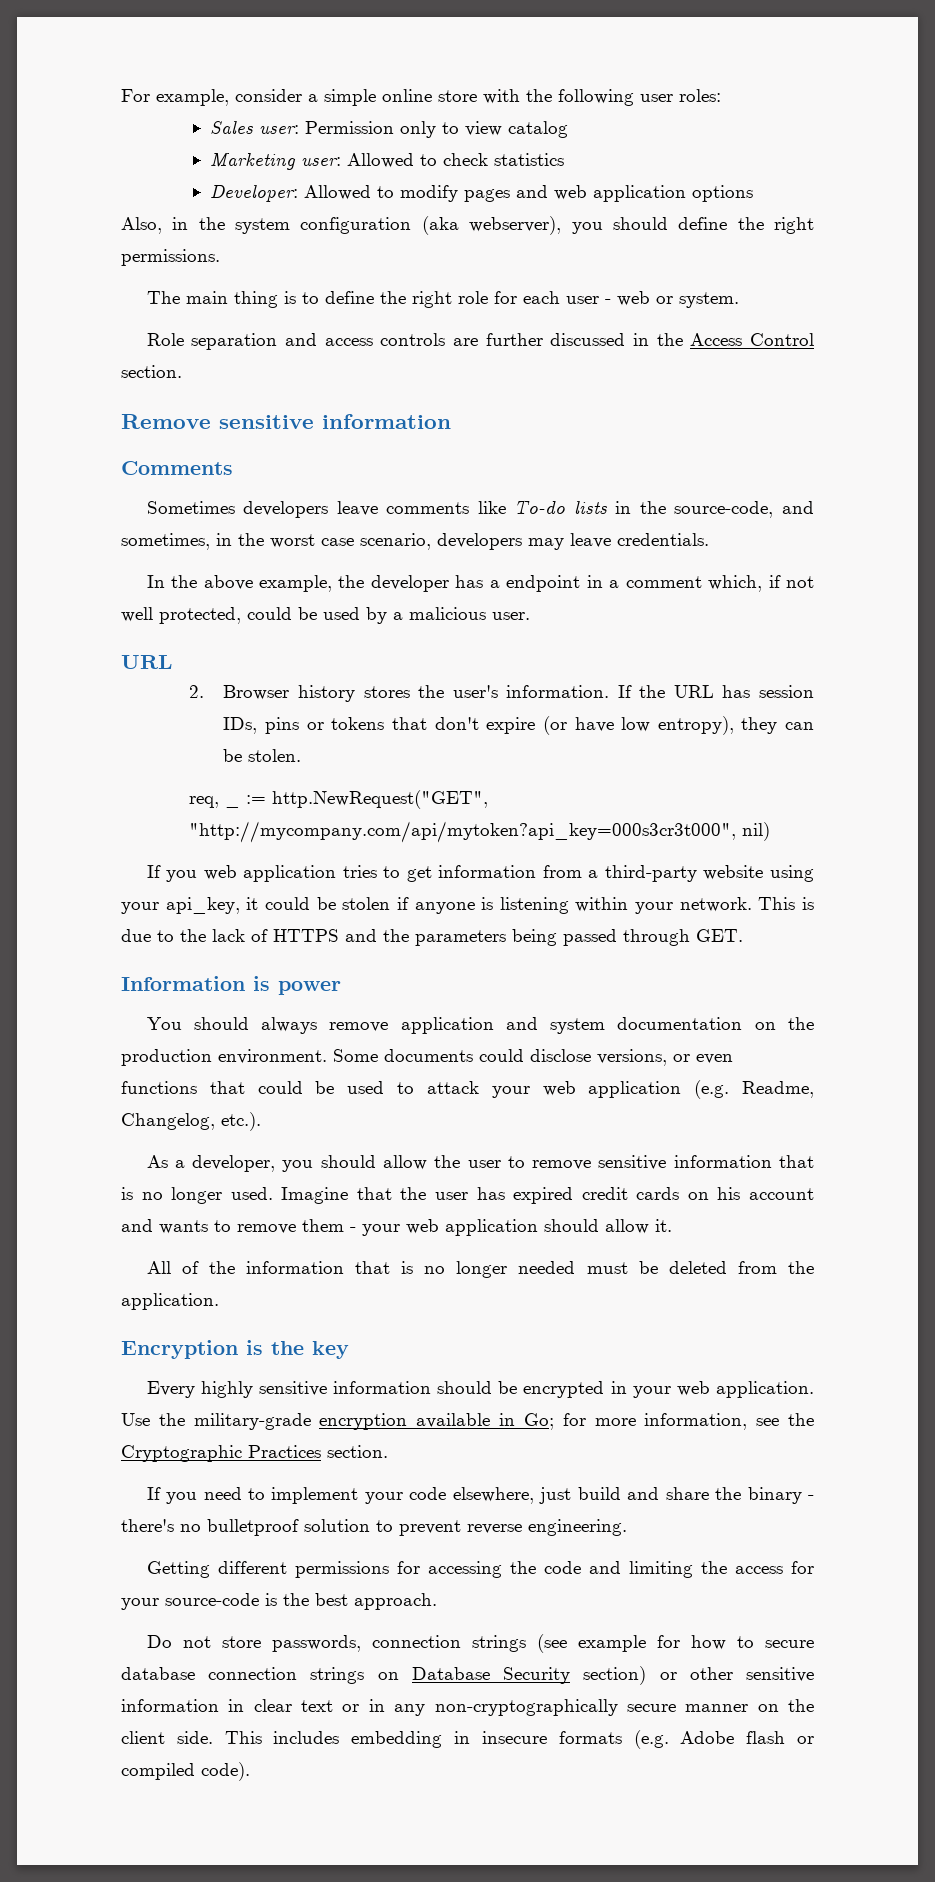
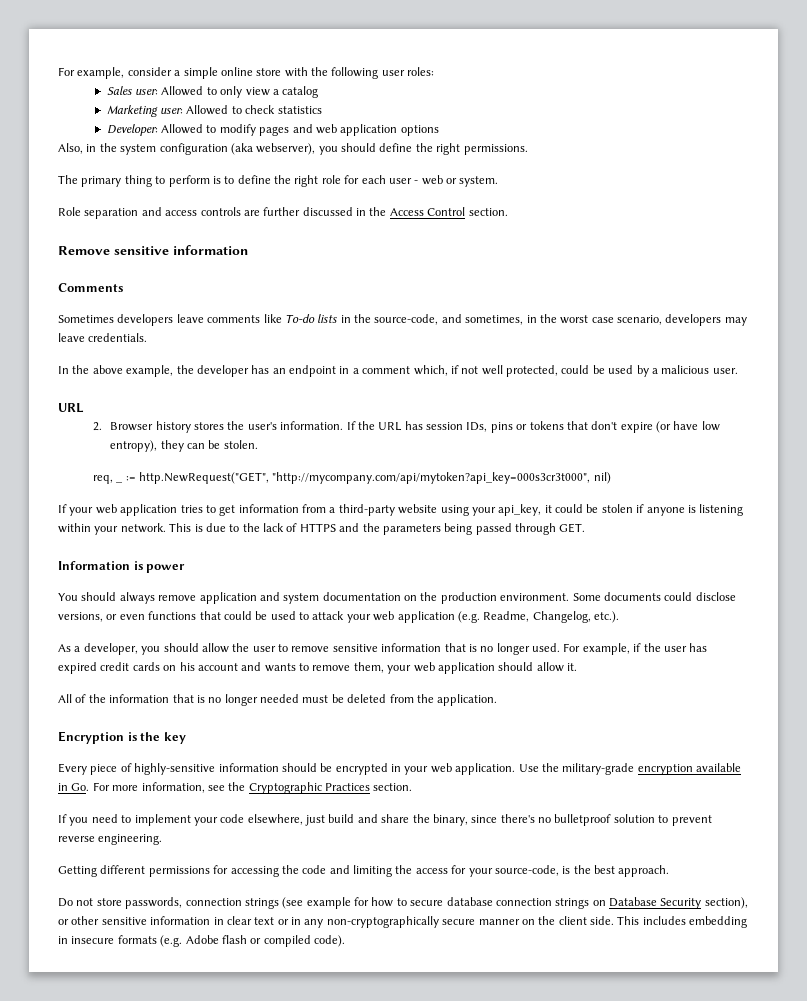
- Sales user: Permission only to view catalog
+ Sales user: Allowed to only view a catalog
- The main thing is to define the right role for each user - web or system.
+ The primary thing to perform is to define the right role for each user - web or system.
- In the above example, the developer has a endpoint in a comment which, if not well protected, could be used by a malicious user.
+ In the above example, the developer has an endpoint in a comment which, if not well protected, could be used by a malicious user.
- If you web application tries to get information from a third-party website using your api_key, it could be stolen if anyone is listening within your network.
+ If your web application tries to get information from a third-party website using your api_key, it could be stolen if anyone is listening within your network.
- Imagine that the user has expired credit cards on his account and wants to remove them - your web application should allow it.
+ For example, if the user has expired credit cards on his account and wants to remove them, your web application should allow it.
- Every highly sensitive information should be encrypted in your web application.
+ Every piece of highly-sensitive information should be encrypted in your web application.
- Use the military-grade encryption available in Go; for more information, see the Cryptographic Practices section.
+ Use the military-grade encryption available in Go. For more information, see the Cryptographic Practices section.
- If you need to implement your code elsewhere, just build and share the binary - there's no bulletproof solution to prevent reverse engineering.
+ If you need to implement your code elsewhere, just build and share the binary, since there's no bulletproof solution to prevent reverse engineering.
- Getting different permissions for accessing the code and limiting the access for your source-code is the best approach.
+ Getting different permissions for accessing the code and limiting the access for your source-code, is the best approach.
- Do not store passwords, connection strings (see example for how to secure database connection strings on Database Security section) or other sensitive information in clear text or in any non-cryptographically secure manner on the client side.
+ Do not store passwords, connection strings (see example for how to secure database connection strings on Database Security section), or other sensitive information in clear text or in any non-cryptographically secure manner on the client side.

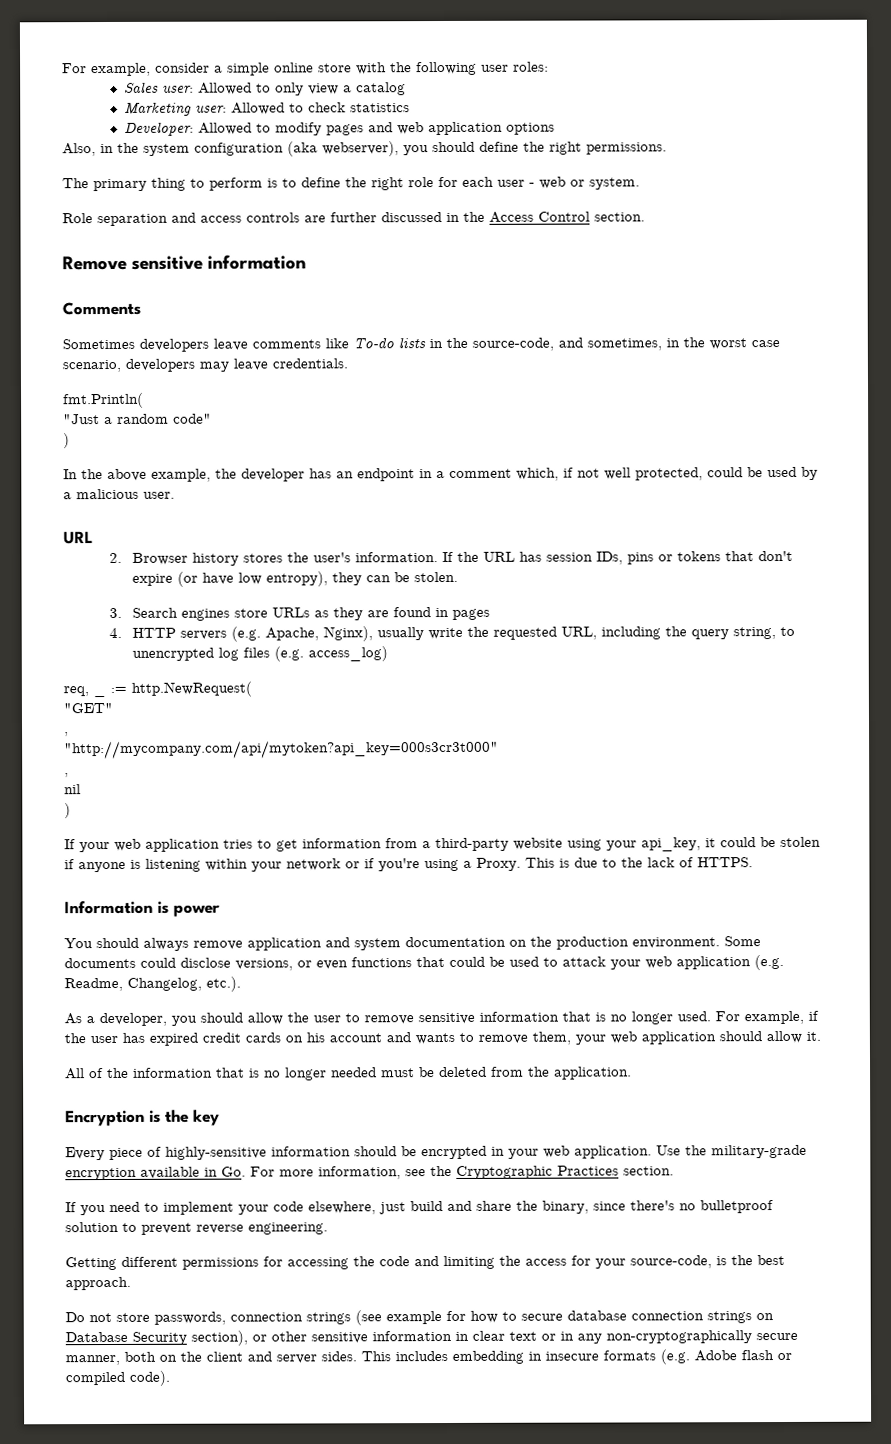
+ fmt.Println(
+ "Just a random code"
+ )
- req, _ := http.NewRequest("GET", "http://mycompany.com/api/mytoken?api_key=000s3cr3t000", nil)
+ 3. Search engines store URLs as they are found in pages
+ 4. HTTP servers (e.g. Apache, Nginx), usually write the requested URL, including the query string, to unencrypted log files (e.g. access_log)
+ req, _ := http.NewRequest(
+ "GET"
+ ,
+ "http://mycompany.com/api/mytoken?api_key=000s3cr3t000"
+ ,
+ nil
+ )
- If your web application tries to get information from a third-party website using your api_key, it could be stolen if anyone is listening within your network.
+ If your web application tries to get information from a third-party website using your api_key, it could be stolen if anyone is listening within your network or if you're using a Proxy.
- This is due to the lack of HTTPS and the parameters being passed through GET.
+ This is due to the lack of HTTPS.
- Do not store passwords, connection strings (see example for how to secure database connection strings on Database Security section), or other sensitive information in clear text or in any non-cryptographically secure manner on the client side.
+ Do not store passwords, connection strings (see example for how to secure database connection strings on Database Security section), or other sensitive information in clear text or in any non-cryptographically secure manner, both on the client and server sides.

